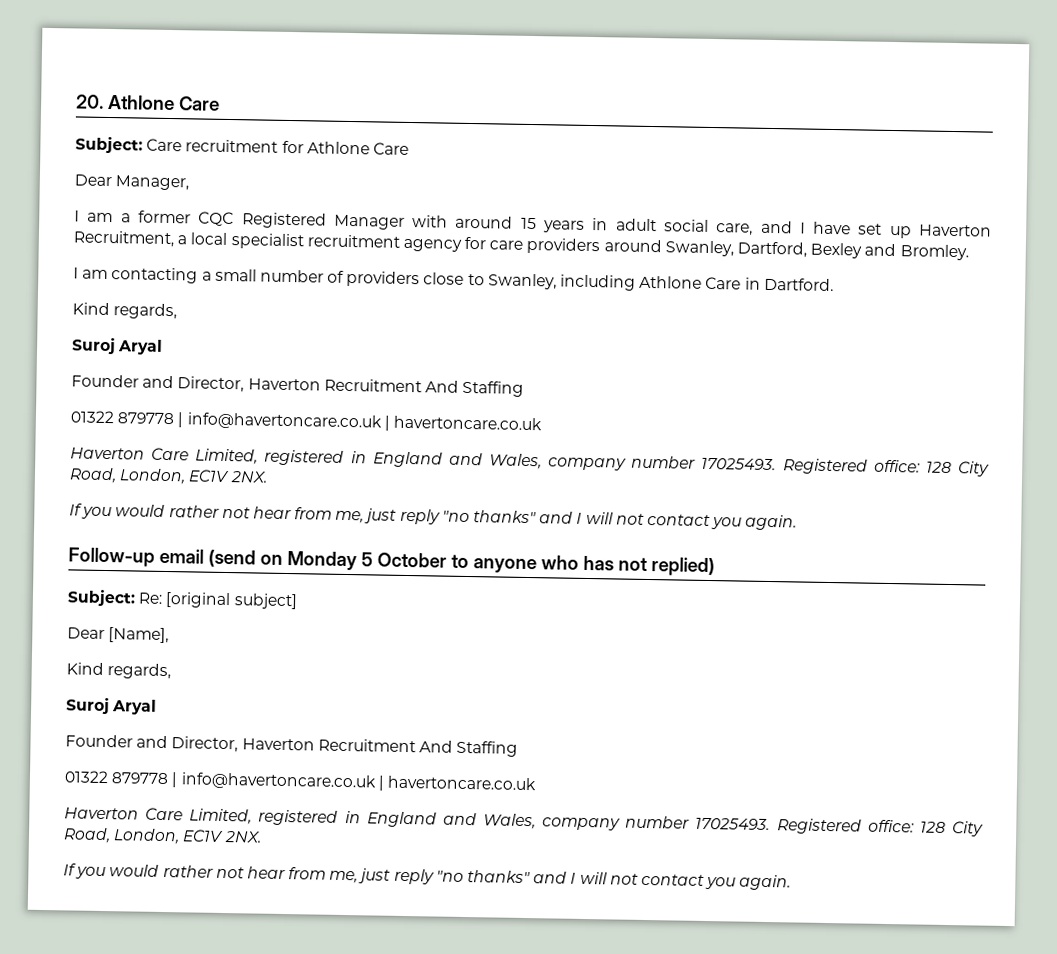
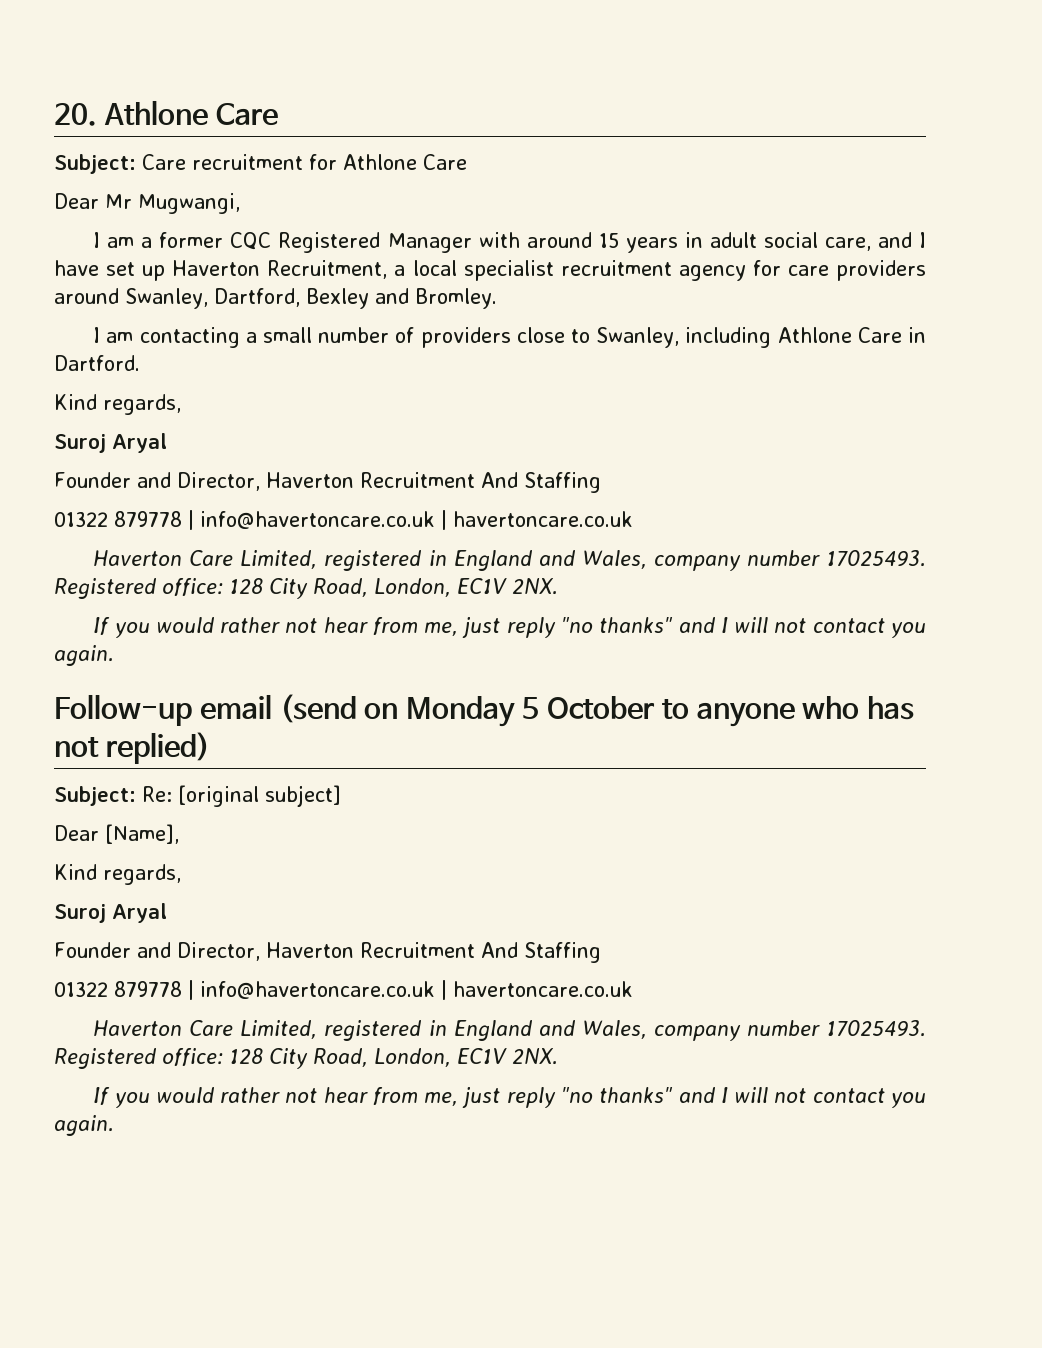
- Dear Manager,
+ Dear Mr Mugwangi,

